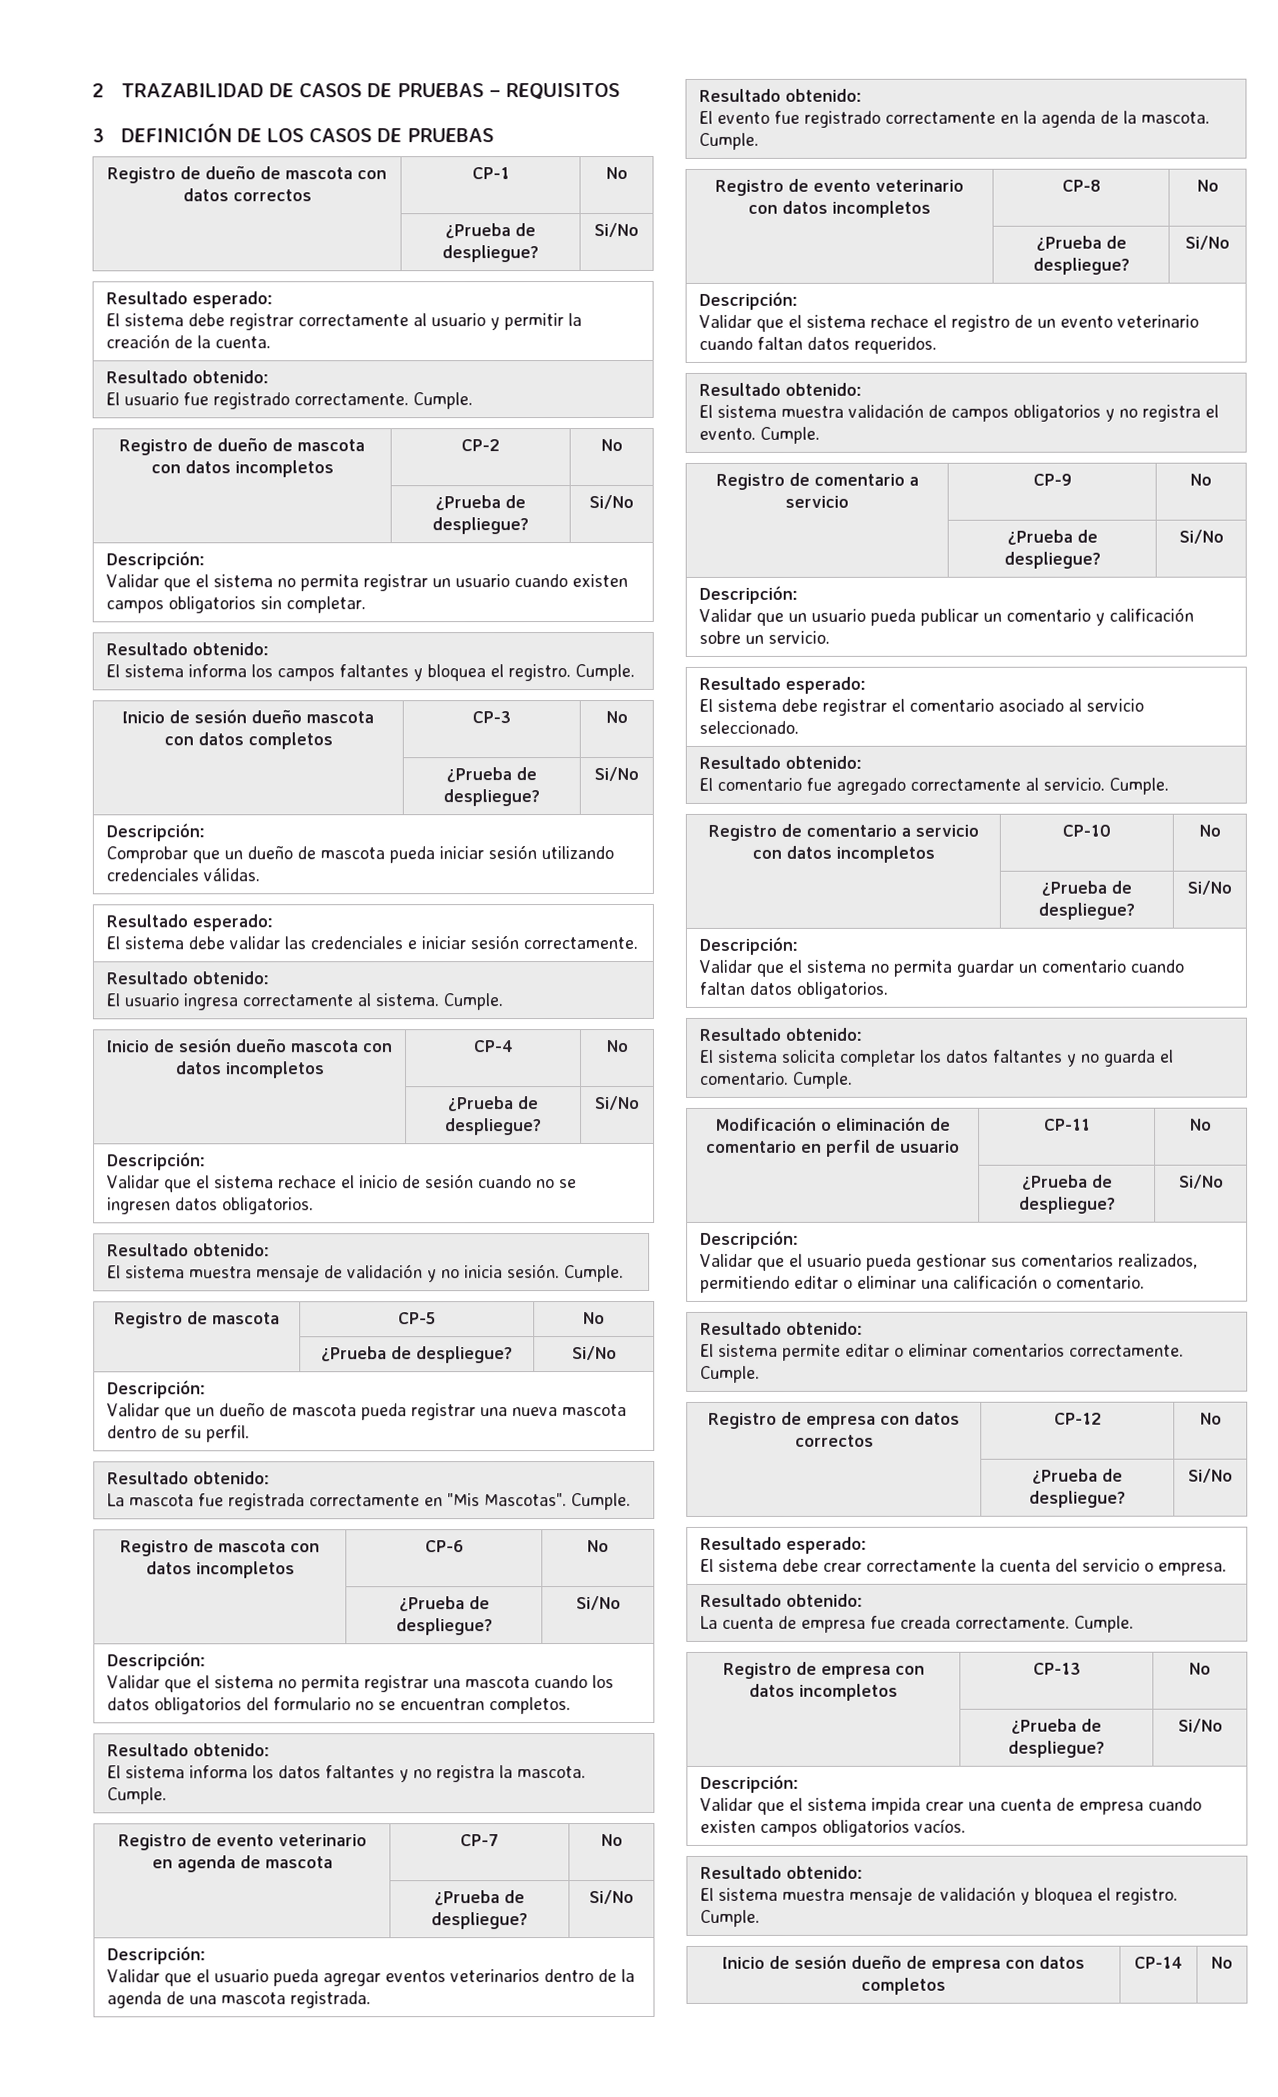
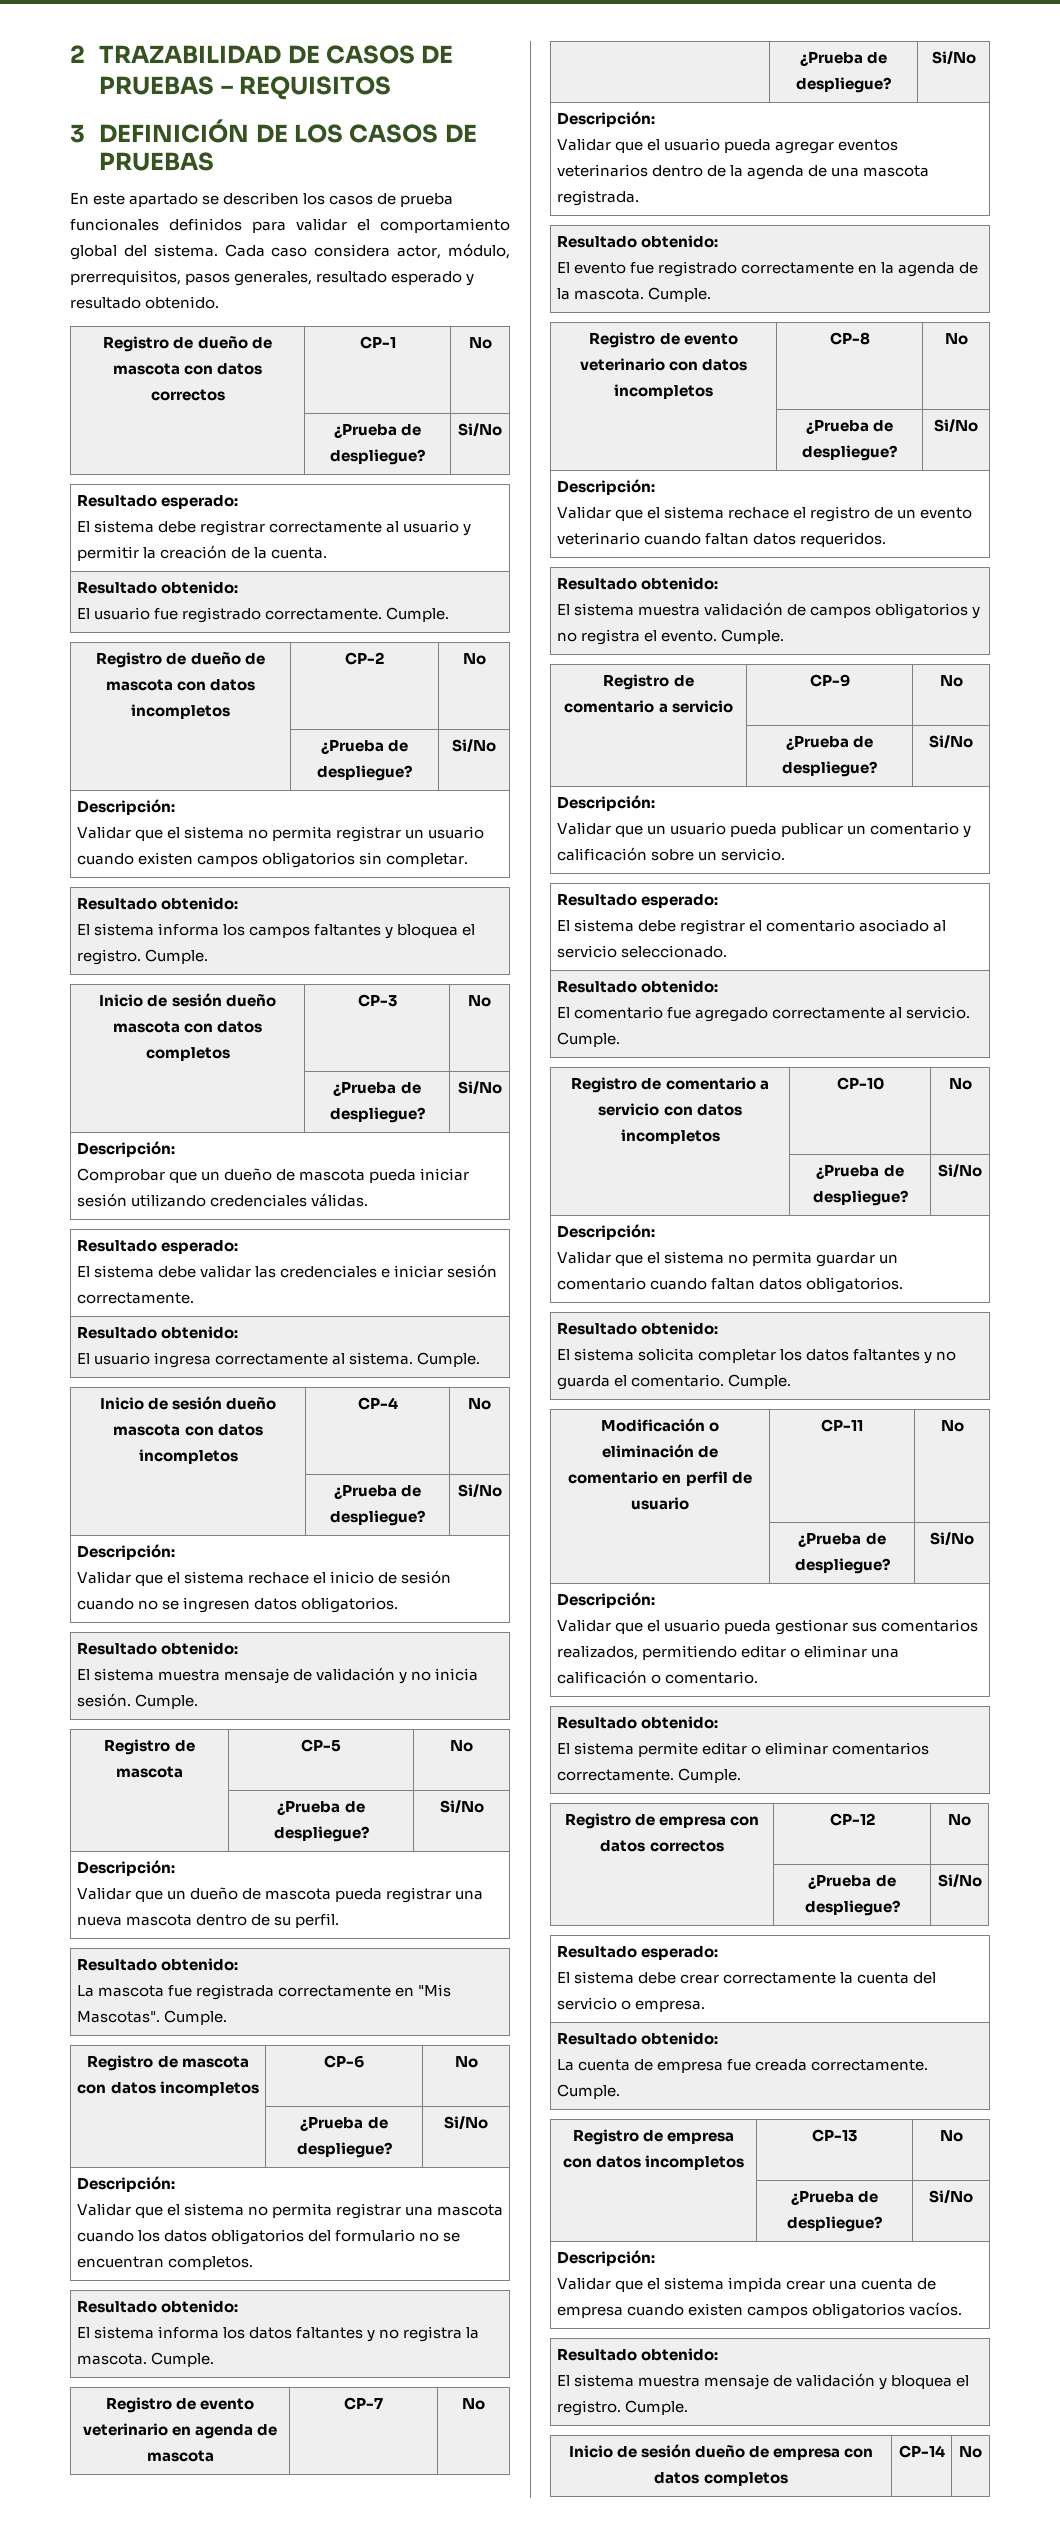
+ En este apartado se describen los casos de prueba funcionales definidos para validar el comportamiento global del sistema. Cada caso considera actor, módulo, prerrequisitos, pasos generales, resultado esperado y resultado obtenido.

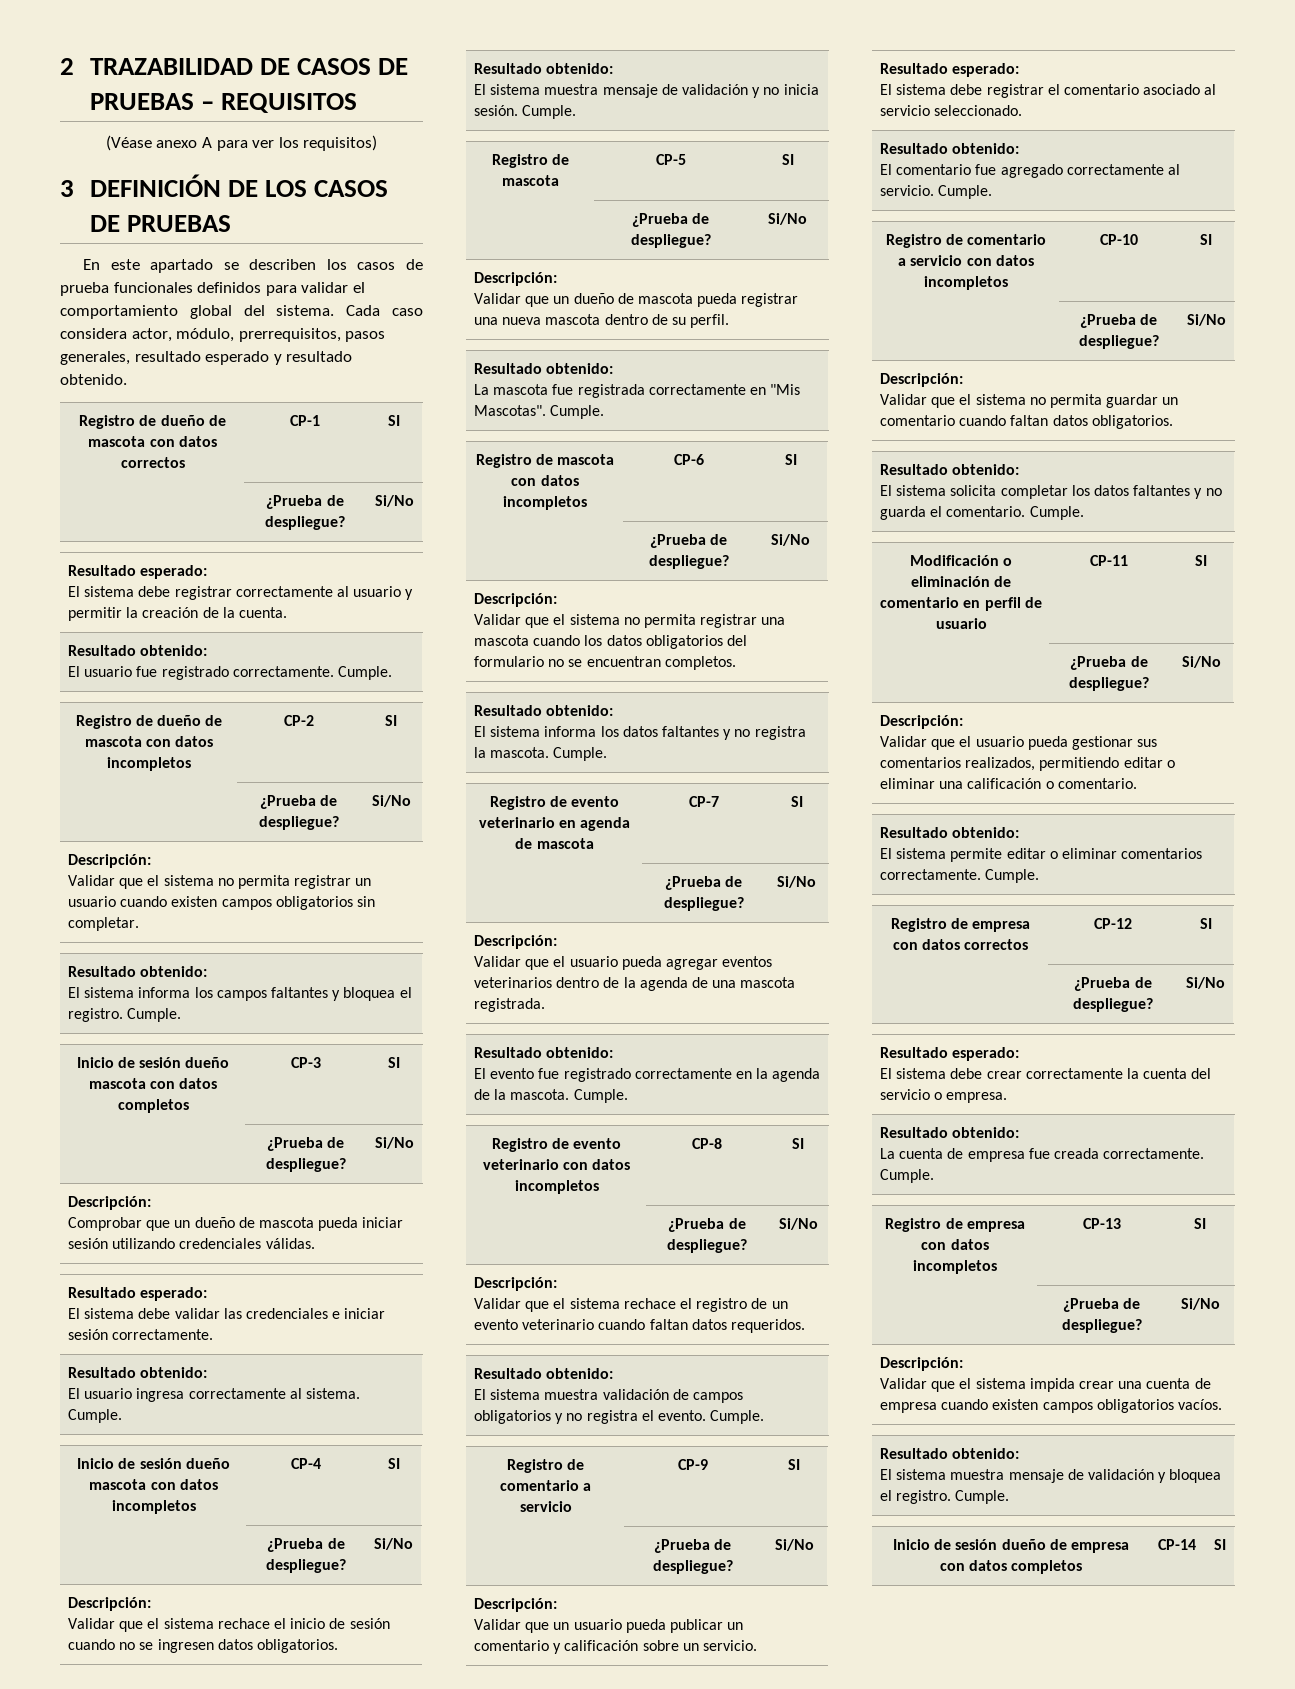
+ (Véase anexo A para ver los requisitos)
- Registro de dueño de mascota con datos correctos | CP-1 | No
+ Registro de dueño de mascota con datos correctos | CP-1 | SI
- Registro de dueño de mascota con datos incompletos | CP-2 | No
+ Registro de dueño de mascota con datos incompletos | CP-2 | SI
- Inicio de sesión dueño mascota con datos completos | CP-3 | No
+ Inicio de sesión dueño mascota con datos completos | CP-3 | SI
- Inicio de sesión dueño mascota con datos incompletos | CP-4 | No
+ Inicio de sesión dueño mascota con datos incompletos | CP-4 | SI
- Registro de mascota | CP-5 | No
+ Registro de mascota | CP-5 | SI
- Registro de mascota con datos incompletos | CP-6 | No
+ Registro de mascota con datos incompletos | CP-6 | SI
- Registro de evento veterinario en agenda de mascota | CP-7 | No
+ Registro de evento veterinario en agenda de mascota | CP-7 | SI
- Registro de evento veterinario con datos incompletos | CP-8 | No
+ Registro de evento veterinario con datos incompletos | CP-8 | SI
- Registro de comentario a servicio | CP-9 | No
+ Registro de comentario a servicio | CP-9 | SI
- Registro de comentario a servicio con datos incompletos | CP-10 | No
+ Registro de comentario a servicio con datos incompletos | CP-10 | SI
- Modificación o eliminación de comentario en perfil de usuario | CP-11 | No
+ Modificación o eliminación de comentario en perfil de usuario | CP-11 | SI
- Registro de empresa con datos correctos | CP-12 | No
+ Registro de empresa con datos correctos | CP-12 | SI
- Registro de empresa con datos incompletos | CP-13 | No
+ Registro de empresa con datos incompletos | CP-13 | SI
- Inicio de sesión dueño de empresa con datos completos | CP-14 | No
+ Inicio de sesión dueño de empresa con datos completos | CP-14 | SI

